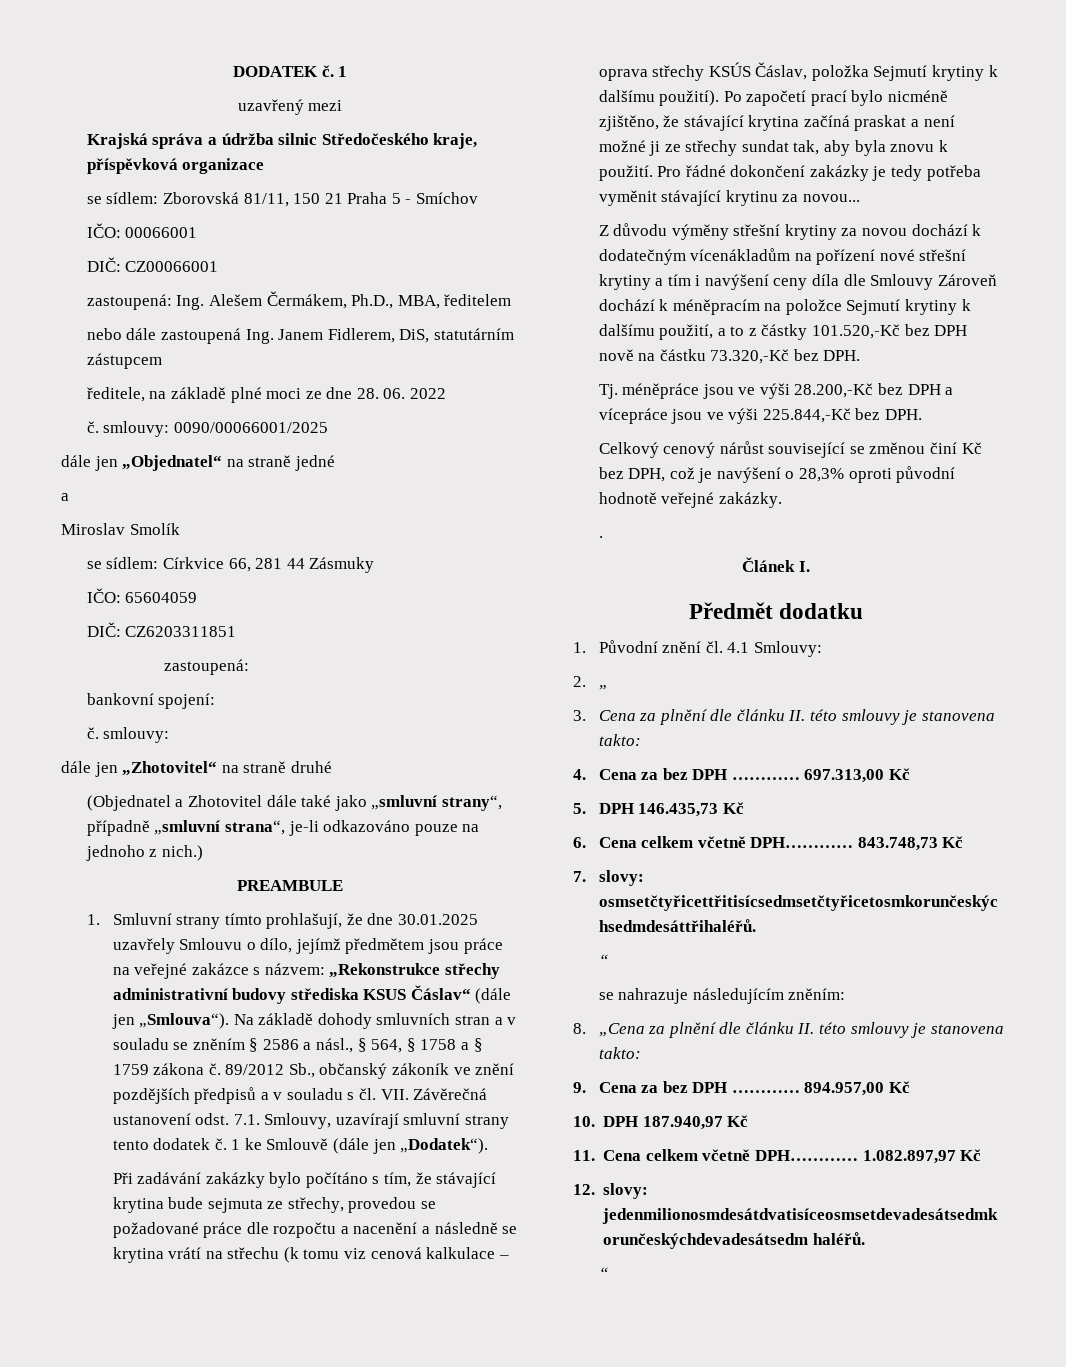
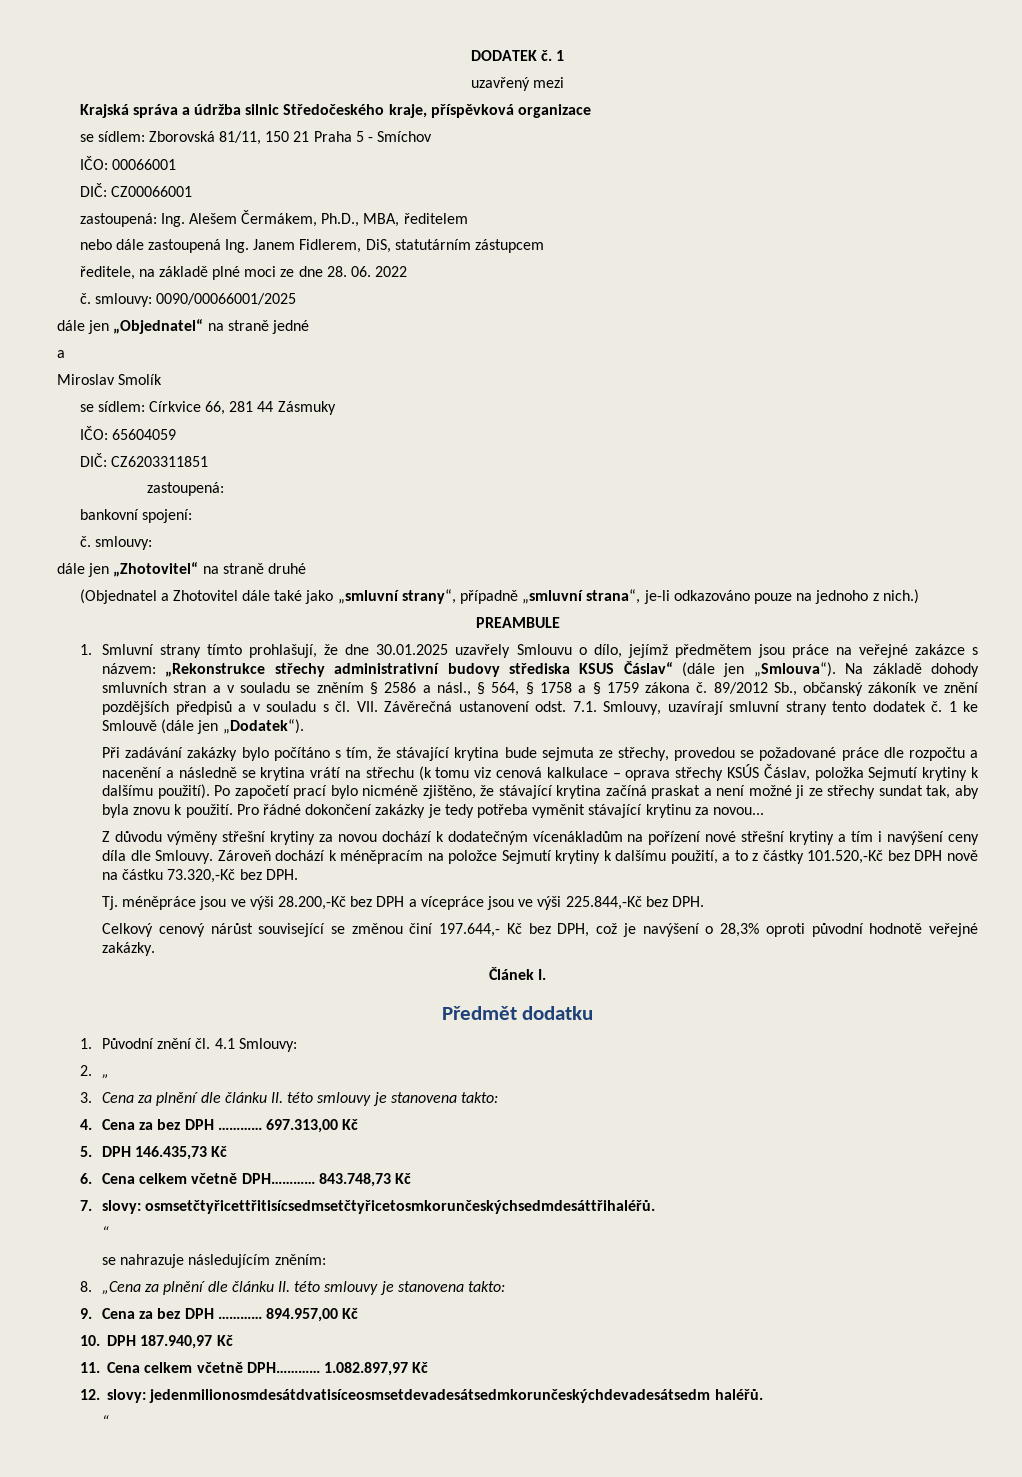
- Z důvodu výměny střešní krytiny za novou dochází k dodatečným vícenákladům na pořízení nové střešní krytiny a tím i navýšení ceny díla dle Smlouvy Zároveň dochází k méněpracím na položce Sejmutí krytiny k dalšímu použití, a to z částky 101.520,-Kč bez DPH nově na částku 73.320,-Kč bez DPH.
+ Z důvodu výměny střešní krytiny za novou dochází k dodatečným vícenákladům na pořízení nové střešní krytiny a tím i navýšení ceny díla dle Smlouvy. Zároveň dochází k méněpracím na položce Sejmutí krytiny k dalšímu použití, a to z částky 101.520,-Kč bez DPH nově na částku 73.320,-Kč bez DPH.
- Celkový cenový nárůst související se změnou činí Kč bez DPH, což je navýšení o 28,3% oproti původní hodnotě veřejné zakázky.
+ Celkový cenový nárůst související se změnou činí 197.644,- Kč bez DPH, což je navýšení o 28,3% oproti původní hodnotě veřejné zakázky.
- .

